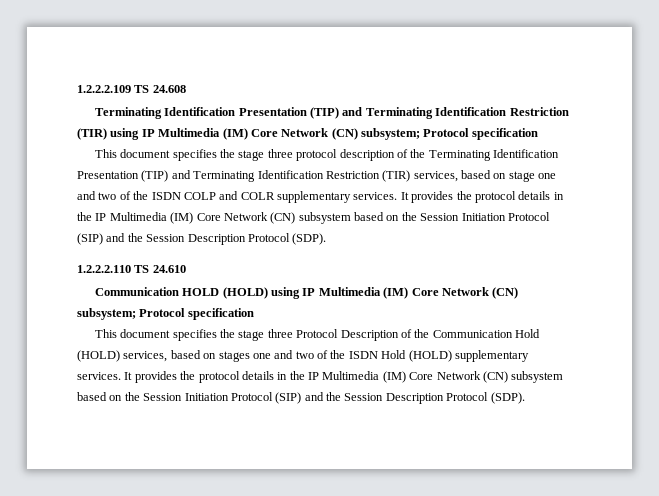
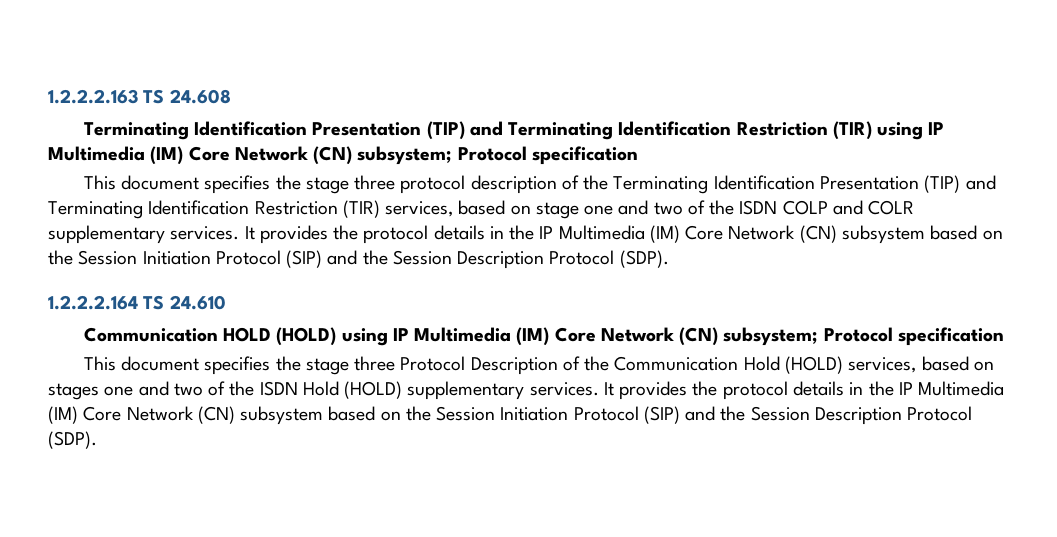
- 1.2.2.2.109 TS 24.608
+ 1.2.2.2.163 TS 24.608
- 1.2.2.2.110 TS 24.610
+ 1.2.2.2.164 TS 24.610

